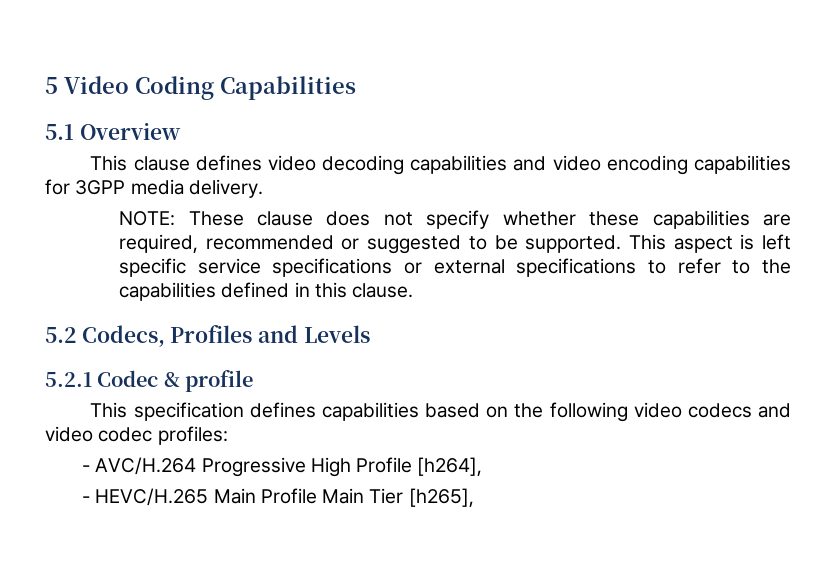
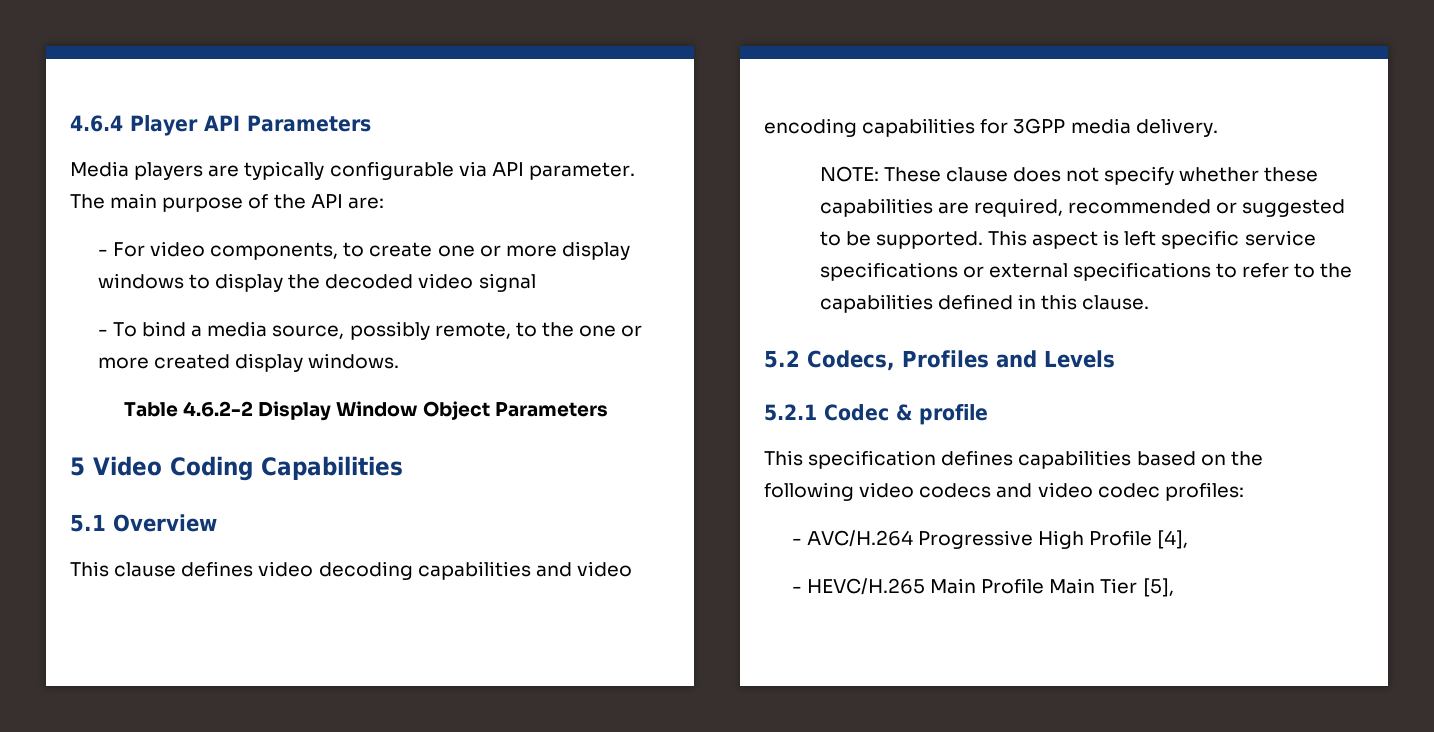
+ 4.6.4 Player API Parameters
+ Media players are typically configurable via API parameter. The main purpose of the API are:
+ - For video components, to create one or more display windows to display the decoded video signal
+ - To bind a media source, possibly remote, to the one or more created display windows.
+ Table 4.6.2-2 Display Window Object Parameters
- - AVC/H.264 Progressive High Profile [h264],
+ - AVC/H.264 Progressive High Profile [4],
- - HEVC/H.265 Main Profile Main Tier [h265],
+ - HEVC/H.265 Main Profile Main Tier [5],

